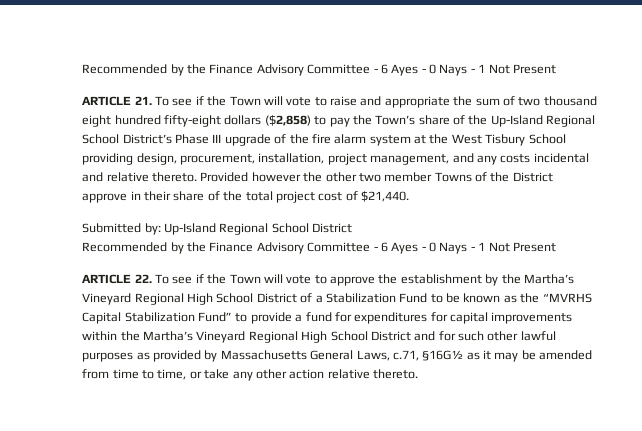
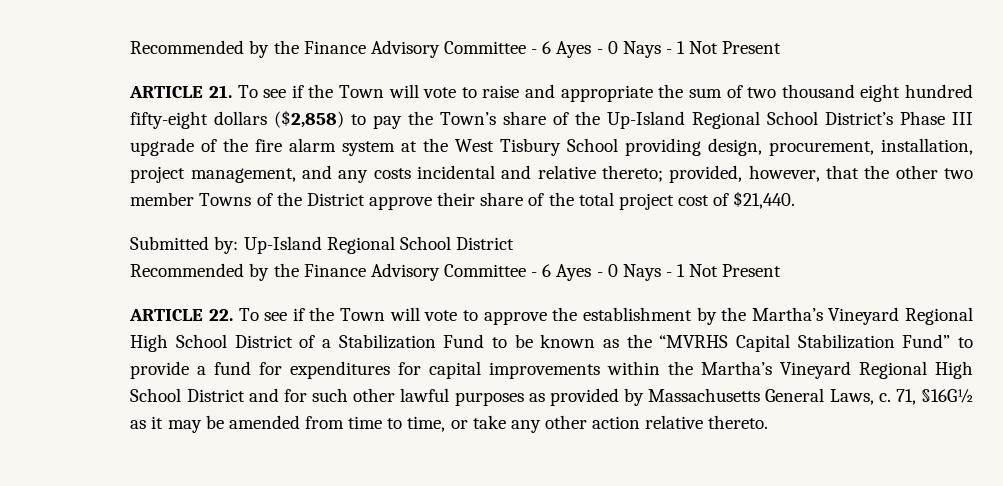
- ARTICLE 21. To see if the Town will vote to raise and appropriate the sum of two thousand eight hundred fifty-eight dollars ($2,858) to pay the Town’s share of the Up-Island Regional School District’s Phase III upgrade of the fire alarm system at the West Tisbury School providing design, procurement, installation, project management, and any costs incidental and relative thereto. Provided however the other two member Towns of the District approve in their share of the total project cost of $21,440.
+ ARTICLE 21. To see if the Town will vote to raise and appropriate the sum of two thousand eight hundred fifty-eight dollars ($2,858) to pay the Town’s share of the Up-Island Regional School District’s Phase III upgrade of the fire alarm system at the West Tisbury School providing design, procurement, installation, project management, and any costs incidental and relative thereto; provided, however, that the other two member Towns of the District approve their share of the total project cost of $21,440.
- ARTICLE 22. To see if the Town will vote to approve the establishment by the Martha’s Vineyard Regional High School District of a Stabilization Fund to be known as the “MVRHS Capital Stabilization Fund” to provide a fund for expenditures for capital improvements within the Martha’s Vineyard Regional High School District and for such other lawful purposes as provided by Massachusetts General Laws, c.71, §16G½ as it may be amended from time to time, or take any other action relative thereto.
+ ARTICLE 22. To see if the Town will vote to approve the establishment by the Martha’s Vineyard Regional High School District of a Stabilization Fund to be known as the “MVRHS Capital Stabilization Fund” to provide a fund for expenditures for capital improvements within the Martha’s Vineyard Regional High School District and for such other lawful purposes as provided by Massachusetts General Laws, c. 71, §16G½ as it may be amended from time to time, or take any other action relative thereto.

